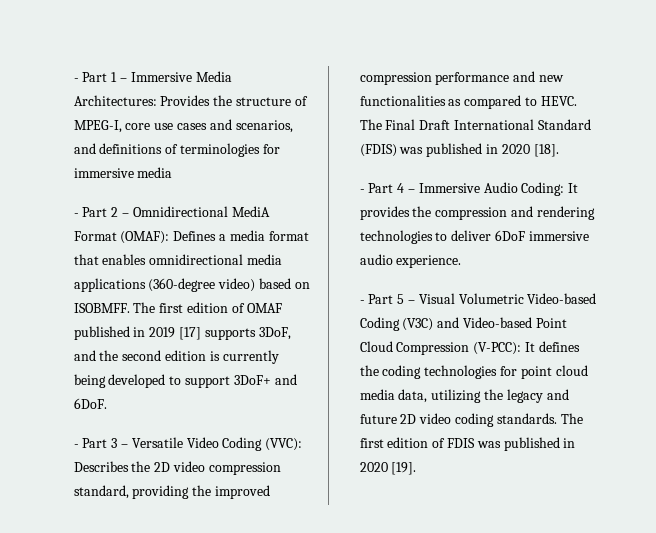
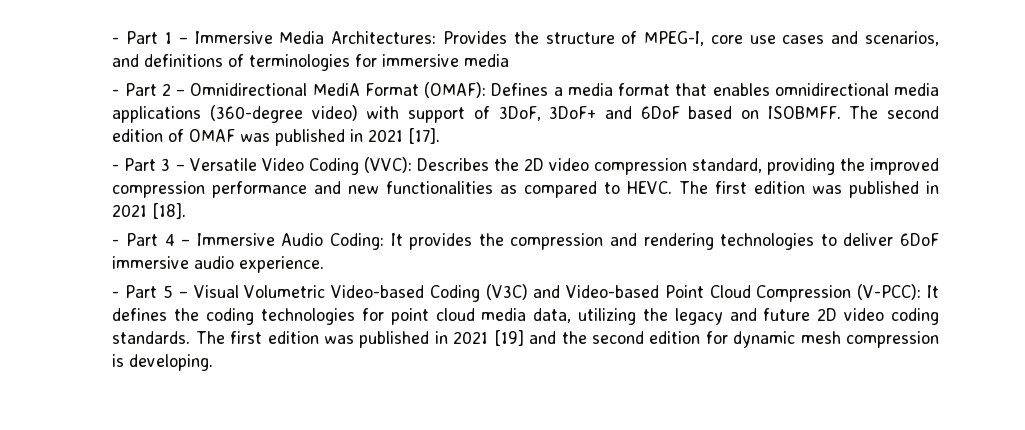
- - Part 2 – Omnidirectional MediA Format (OMAF): Defines a media format that enables omnidirectional media applications (360-degree video) based on ISOBMFF.
+ - Part 2 – Omnidirectional MediA Format (OMAF): Defines a media format that enables omnidirectional media applications (360-degree video) with support of 3DoF, 3DoF+ and 6DoF based on ISOBMFF.
- The first edition of OMAF published in 2019 [17] supports 3DoF, and the second edition is currently being developed to support 3DoF+ and 6DoF.
+ The second edition of OMAF was published in 2021 [17].
- The Final Draft International Standard (FDIS) was published in 2020 [18].
+ The first edition was published in 2021 [18].
- The first edition of FDIS was published in 2020 [19].
+ The first edition was published in 2021 [19] and the second edition for dynamic mesh compression is developing.

